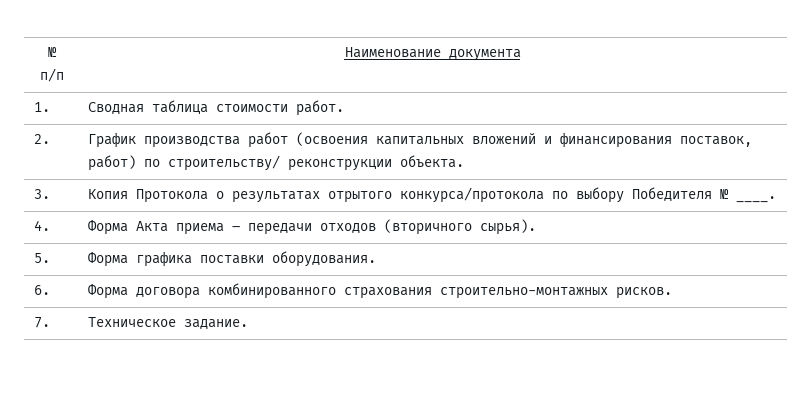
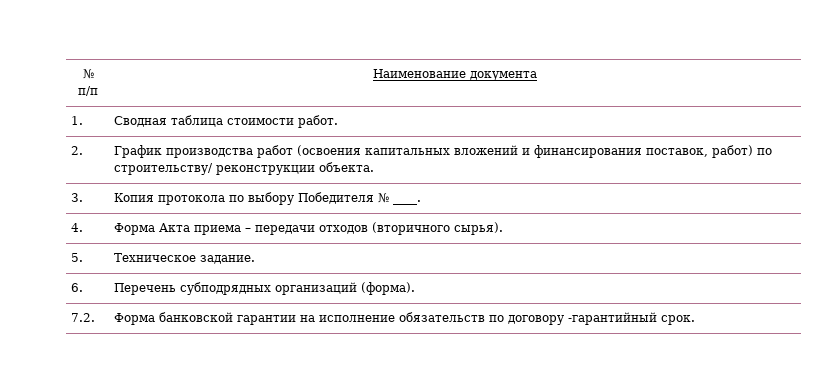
- 3. | Копия Протокола о результатах отрытого конкурса/протокола по выбору Победителя № ____.
+ 3. | Копия протокола по выбору Победителя № ____.
- 5. | Форма графика поставки оборудования.
- 6. | Форма договора комбинированного страхования строительно-монтажных рисков.
- 7. | Техническое задание.
+ 5. | Техническое задание.
+ 6. | Перечень субподрядных организаций (форма).
+ 7.2. | Форма банковской гарантии на исполнение обязательств по договору -гарантийный срок.

